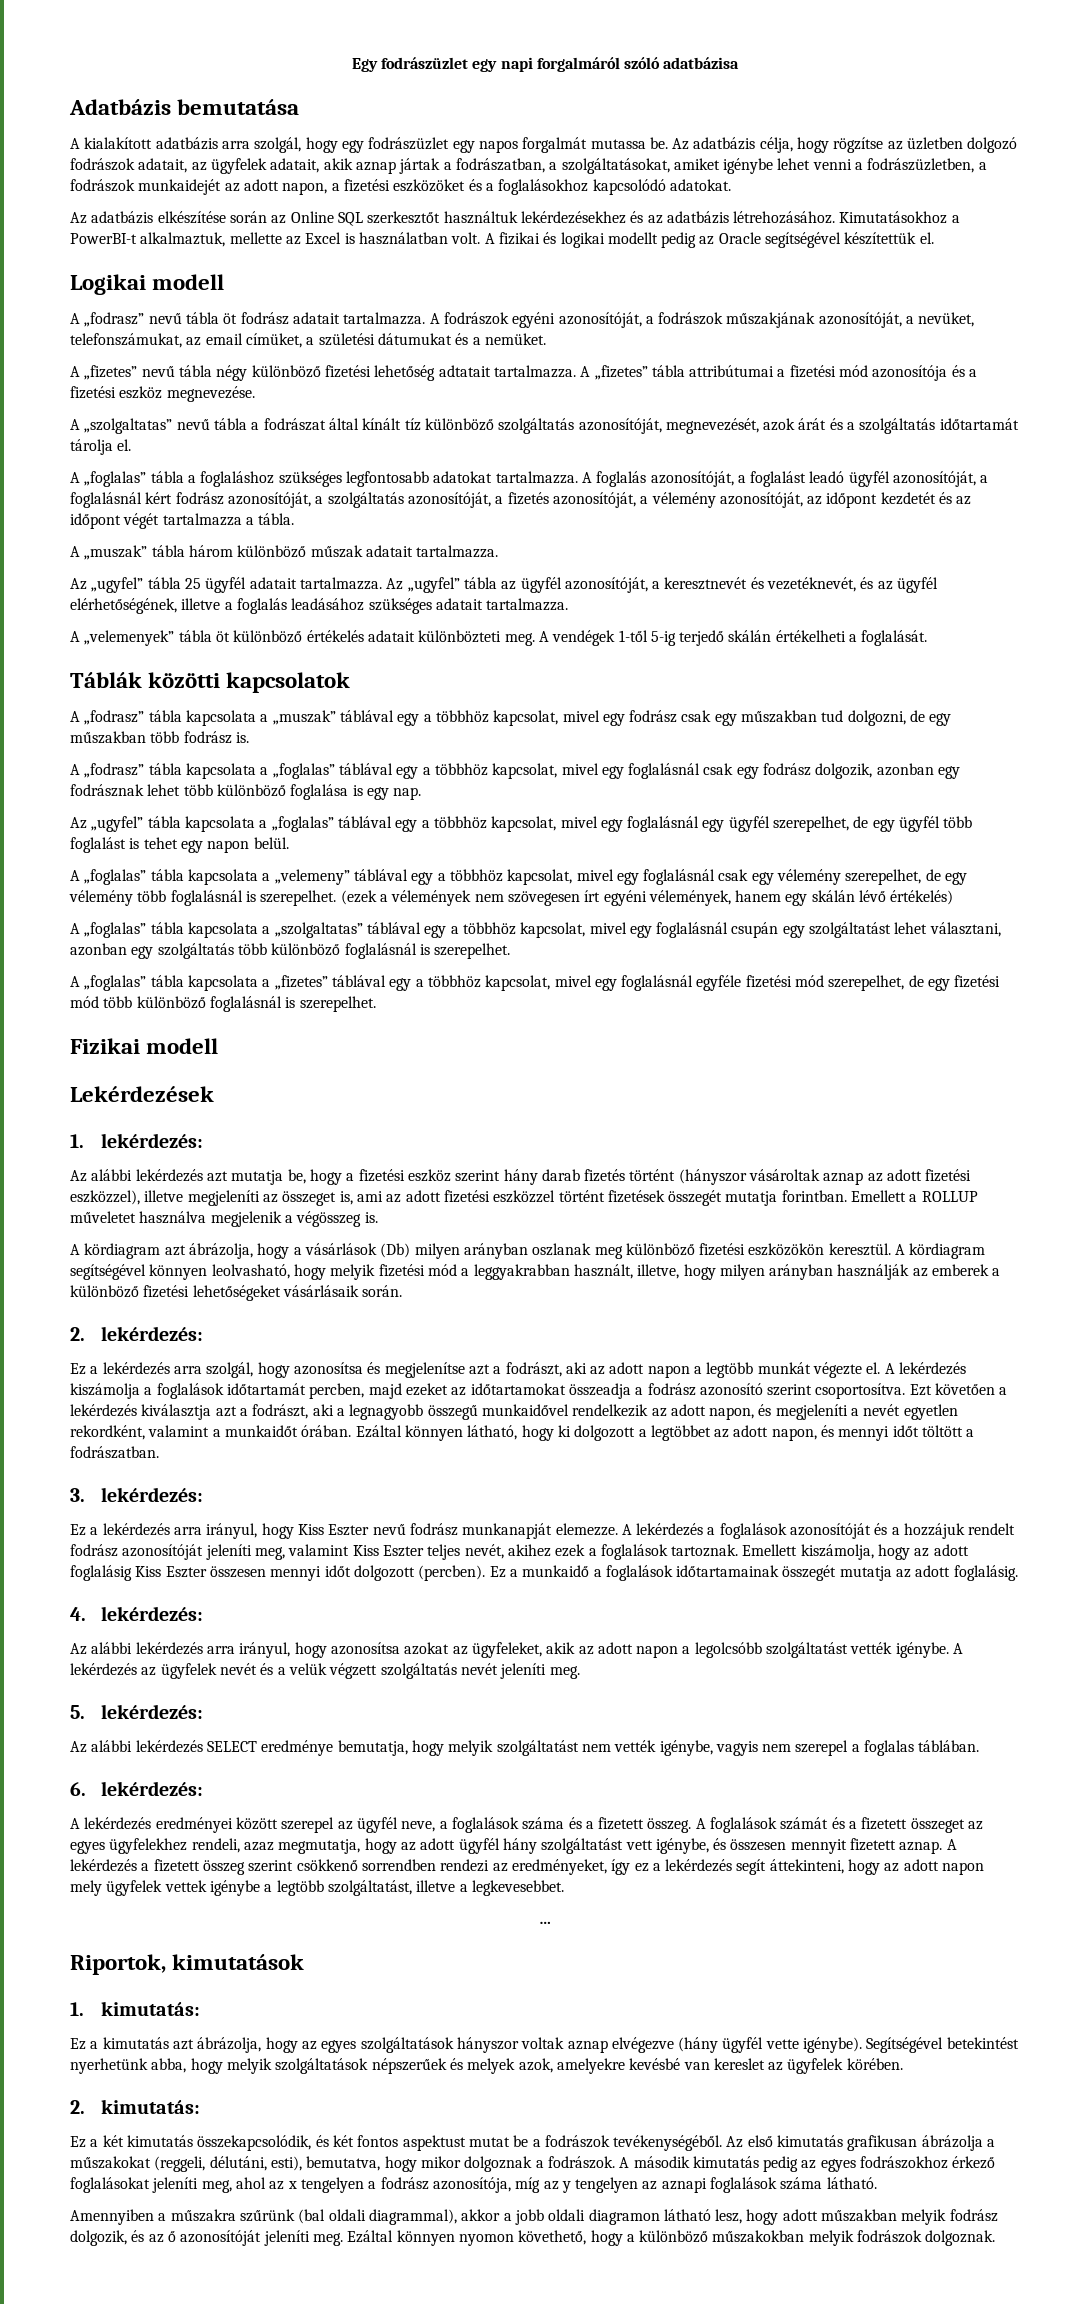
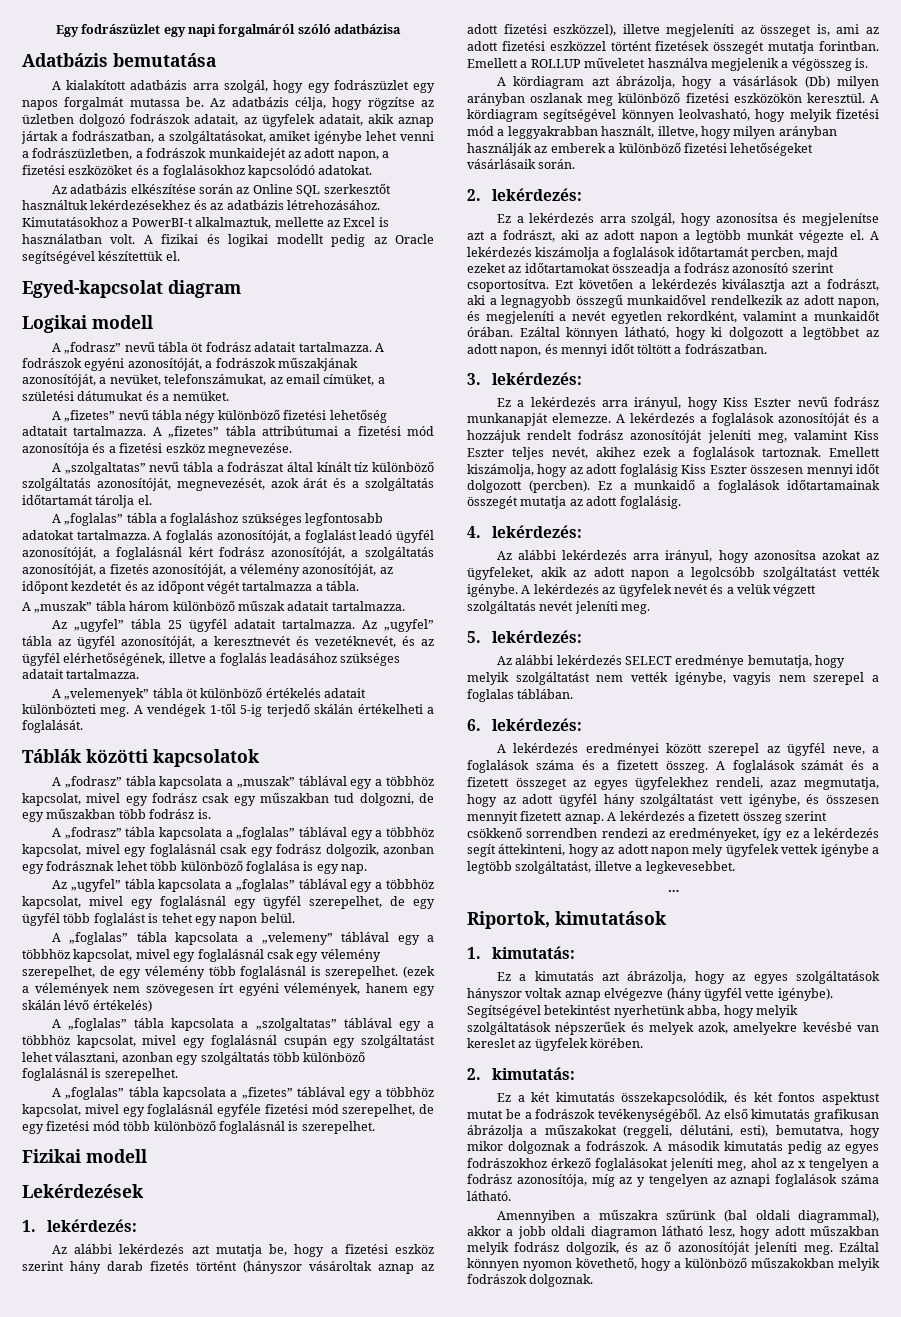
+ Egyed-kapcsolat diagram

